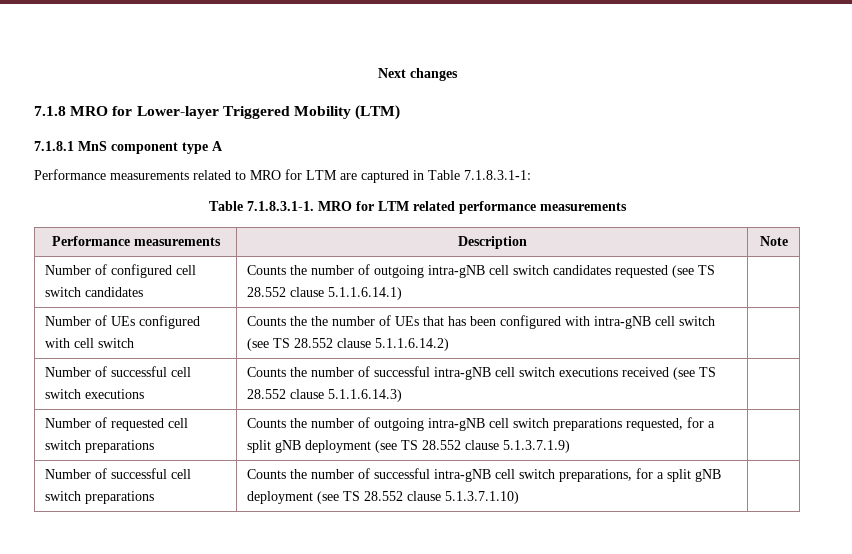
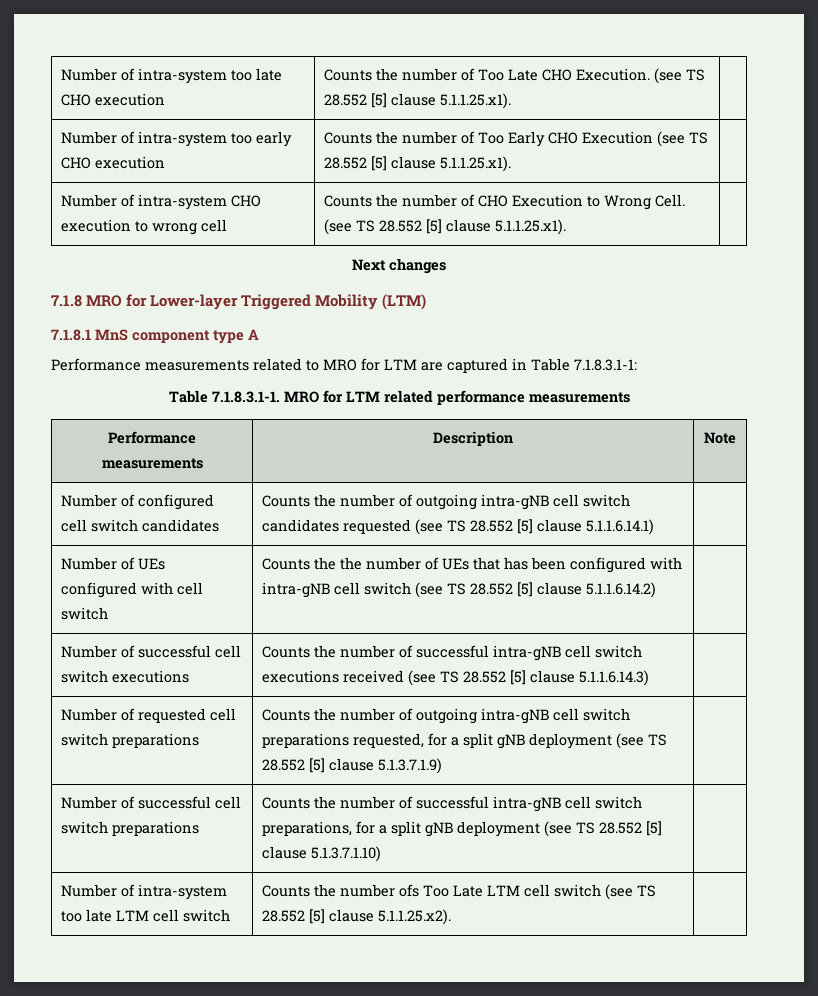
+ Number of intra-system too late CHO execution | Counts the number of Too Late CHO Execution. (see TS 28.552 [5] clause 5.1.1.25.x1). |
+ Number of intra-system too early CHO execution | Counts the number of Too Early CHO Execution (see TS 28.552 [5] clause 5.1.1.25.x1). |
+ Number of intra-system CHO execution to wrong cell | Counts the number of CHO Execution to Wrong Cell. (see TS 28.552 [5] clause 5.1.1.25.x1). |
- Number of configured cell switch candidates | Counts the number of outgoing intra-gNB cell switch candidates requested (see TS 28.552 clause 5.1.1.6.14.1) |
+ Number of configured cell switch candidates | Counts the number of outgoing intra-gNB cell switch candidates requested (see TS 28.552 [5] clause 5.1.1.6.14.1) |
- Number of UEs configured with cell switch | Counts the the number of UEs that has been configured with intra-gNB cell switch (see TS 28.552 clause 5.1.1.6.14.2) |
+ Number of UEs configured with cell switch | Counts the the number of UEs that has been configured with intra-gNB cell switch (see TS 28.552 [5] clause 5.1.1.6.14.2) |
- Number of successful cell switch executions | Counts the number of successful intra-gNB cell switch executions received (see TS 28.552 clause 5.1.1.6.14.3) |
+ Number of successful cell switch executions | Counts the number of successful intra-gNB cell switch executions received (see TS 28.552 [5] clause 5.1.1.6.14.3) |
- Number of requested cell switch preparations | Counts the number of outgoing intra-gNB cell switch preparations requested, for a split gNB deployment (see TS 28.552 clause 5.1.3.7.1.9) |
+ Number of requested cell switch preparations | Counts the number of outgoing intra-gNB cell switch preparations requested, for a split gNB deployment (see TS 28.552 [5] clause 5.1.3.7.1.9) |
- Number of successful cell switch preparations | Counts the number of successful intra-gNB cell switch preparations, for a split gNB deployment (see TS 28.552 clause 5.1.3.7.1.10) |
+ Number of successful cell switch preparations | Counts the number of successful intra-gNB cell switch preparations, for a split gNB deployment (see TS 28.552 [5] clause 5.1.3.7.1.10) |
+ Number of intra-system too late LTM cell switch | Counts the number ofs Too Late LTM cell switch (see TS 28.552 [5] clause 5.1.1.25.x2). |

